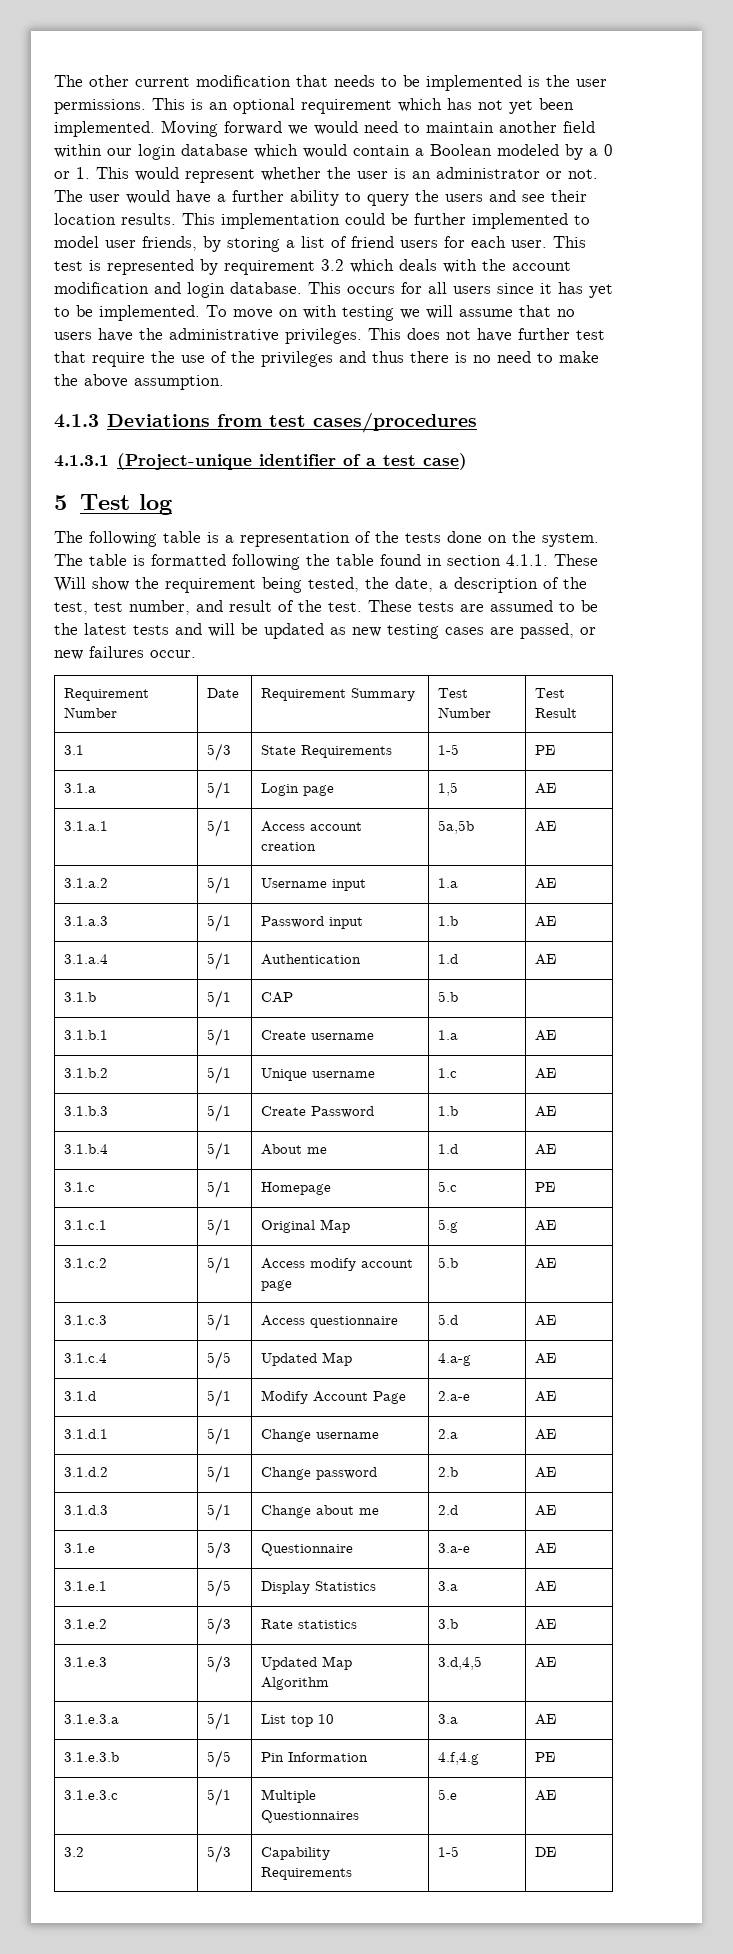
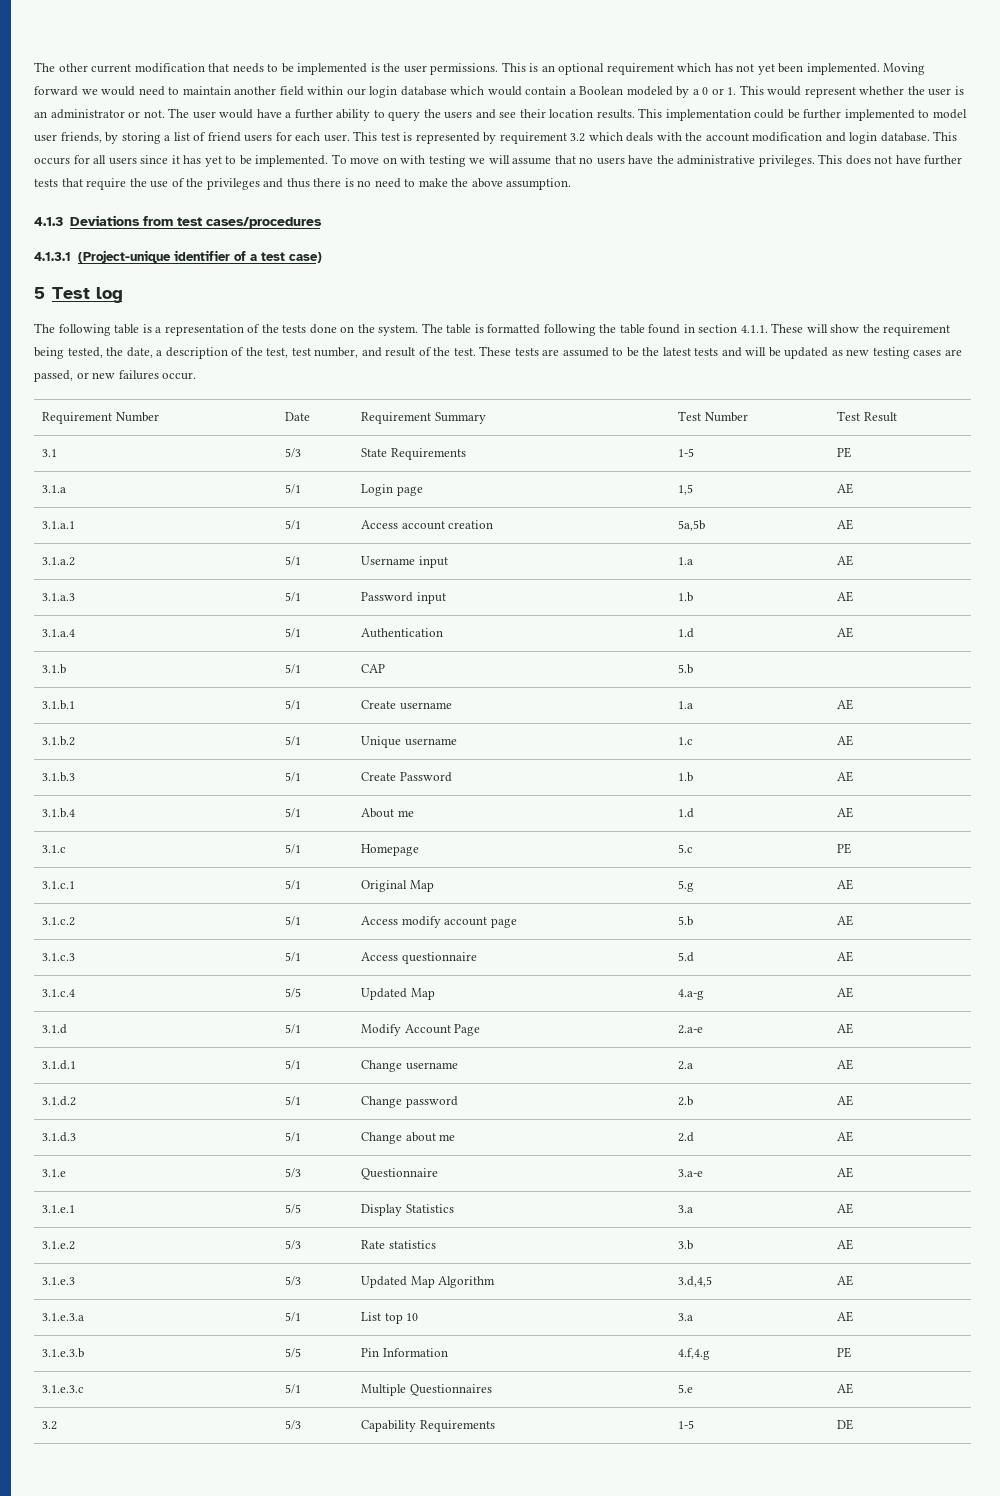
- This does not have further test that require the use of the privileges and thus there is no need to make the above assumption.
+ This does not have further tests that require the use of the privileges and thus there is no need to make the above assumption.
- The table is formatted following the table found in section 4.1.1. These Will show the requirement being tested, the date, a description of the test, test number, and result of the test.
+ The table is formatted following the table found in section 4.1.1. These will show the requirement being tested, the date, a description of the test, test number, and result of the test.

